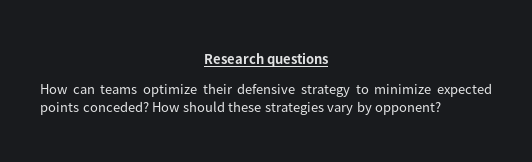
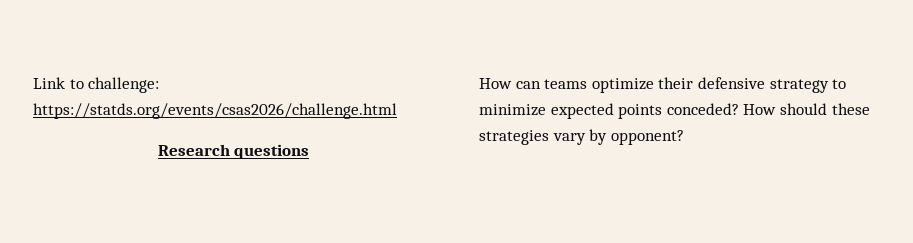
+ Link to challenge: https://statds.org/events/csas2026/challenge.html

